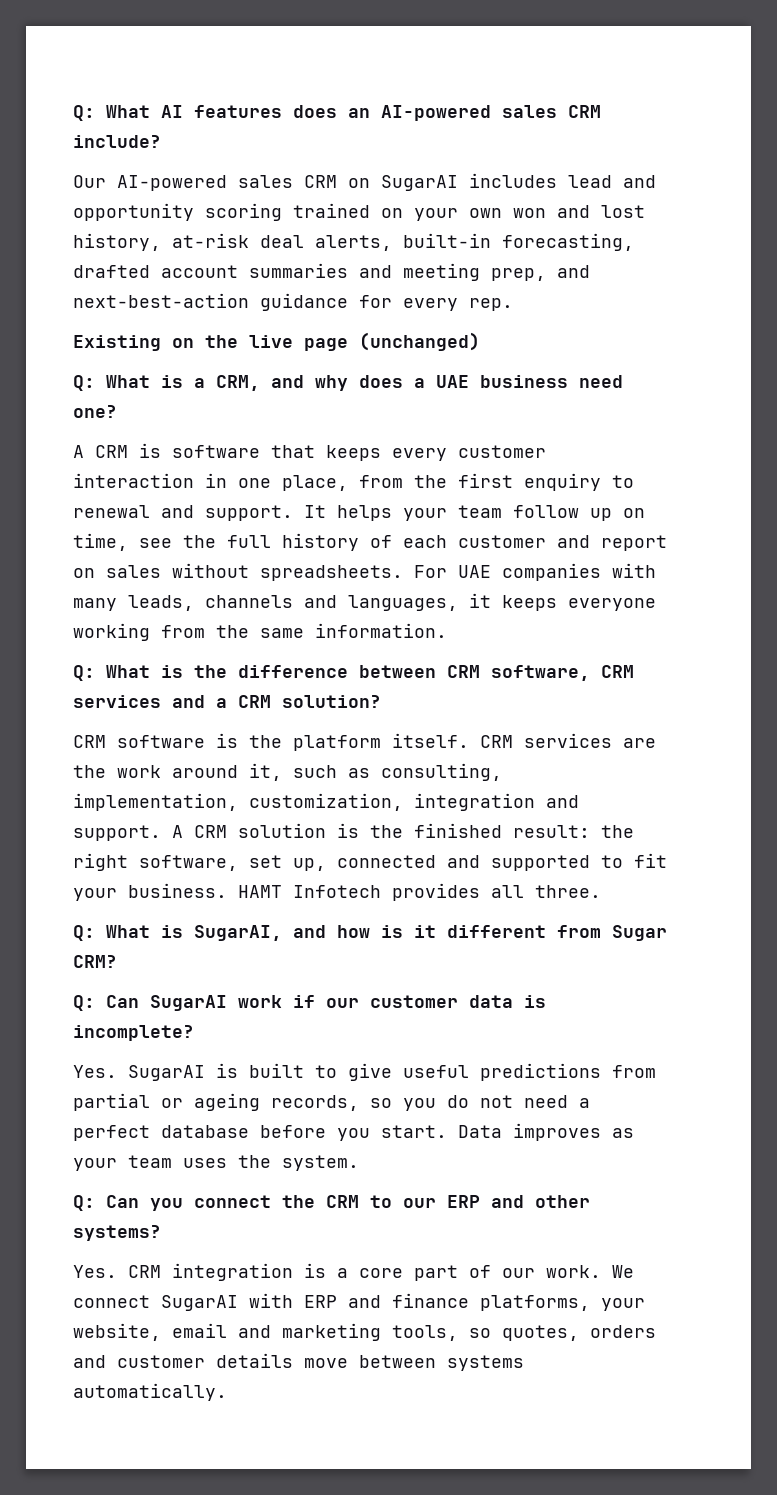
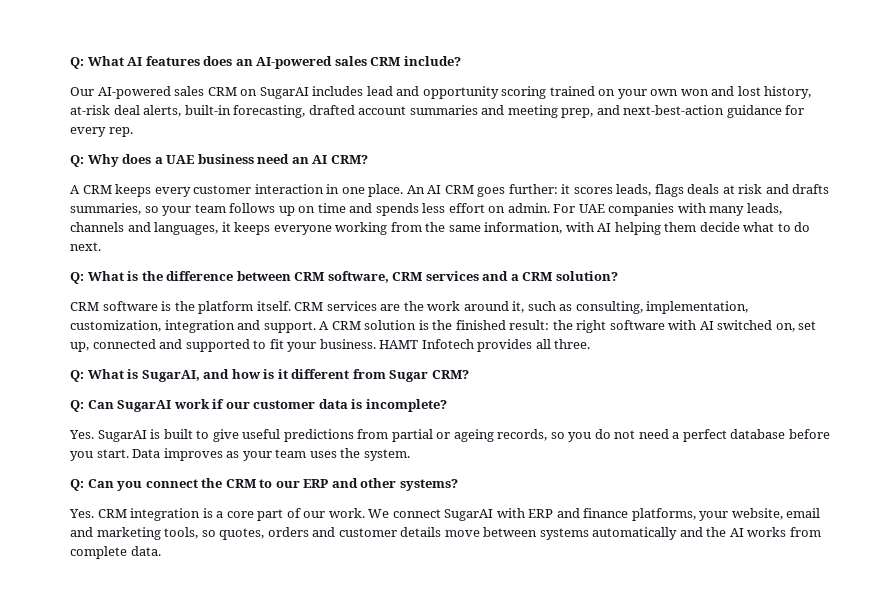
- Existing on the live page (unchanged)
- Q: What is a CRM, and why does a UAE business need one?
- A CRM is software that keeps every customer interaction in one place, from the first enquiry to renewal and support. It helps your team follow up on time, see the full history of each customer and report on sales without spreadsheets.
+ Q: Why does a UAE business need an AI CRM?
+ A CRM keeps every customer interaction in one place. An AI CRM goes further: it scores leads, flags deals at risk and drafts summaries, so your team follows up on time and spends less effort on admin.
- For UAE companies with many leads, channels and languages, it keeps everyone working from the same information.
+ For UAE companies with many leads, channels and languages, it keeps everyone working from the same information, with AI helping them decide what to do next.
- A CRM solution is the finished result: the right software, set up, connected and supported to fit your business.
+ A CRM solution is the finished result: the right software with AI switched on, set up, connected and supported to fit your business.
- We connect SugarAI with ERP and finance platforms, your website, email and marketing tools, so quotes, orders and customer details move between systems automatically.
+ We connect SugarAI with ERP and finance platforms, your website, email and marketing tools, so quotes, orders and customer details move between systems automatically and the AI works from complete data.

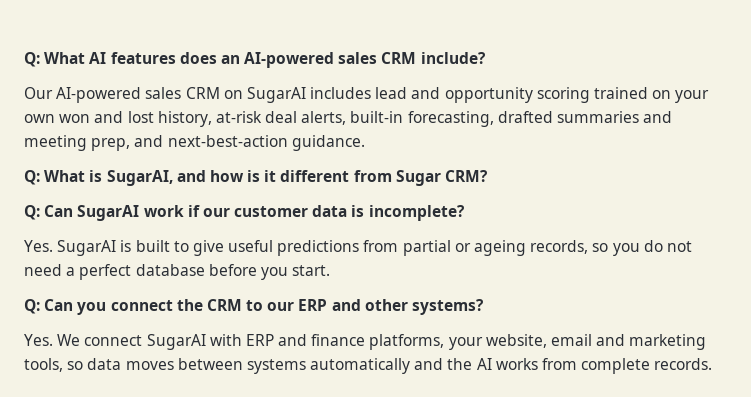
- Our AI-powered sales CRM on SugarAI includes lead and opportunity scoring trained on your own won and lost history, at-risk deal alerts, built-in forecasting, drafted account summaries and meeting prep, and next-best-action guidance for every rep.
- Q: Why does a UAE business need an AI CRM?
- A CRM keeps every customer interaction in one place. An AI CRM goes further: it scores leads, flags deals at risk and drafts summaries, so your team follows up on time and spends less effort on admin. For UAE companies with many leads, channels and languages, it keeps everyone working from the same information, with AI helping them decide what to do next.
- Q: What is the difference between CRM software, CRM services and a CRM solution?
- CRM software is the platform itself. CRM services are the work around it, such as consulting, implementation, customization, integration and support. A CRM solution is the finished result: the right software with AI switched on, set up, connected and supported to fit your business. HAMT Infotech provides all three.
+ Our AI-powered sales CRM on SugarAI includes lead and opportunity scoring trained on your own won and lost history, at-risk deal alerts, built-in forecasting, drafted summaries and meeting prep, and next-best-action guidance.
- Data improves as your team uses the system.
- Yes. CRM integration is a core part of our work. We connect SugarAI with ERP and finance platforms, your website, email and marketing tools, so quotes, orders and customer details move between systems automatically and the AI works from complete data.
+ Yes. We connect SugarAI with ERP and finance platforms, your website, email and marketing tools, so data moves between systems automatically and the AI works from complete records.

